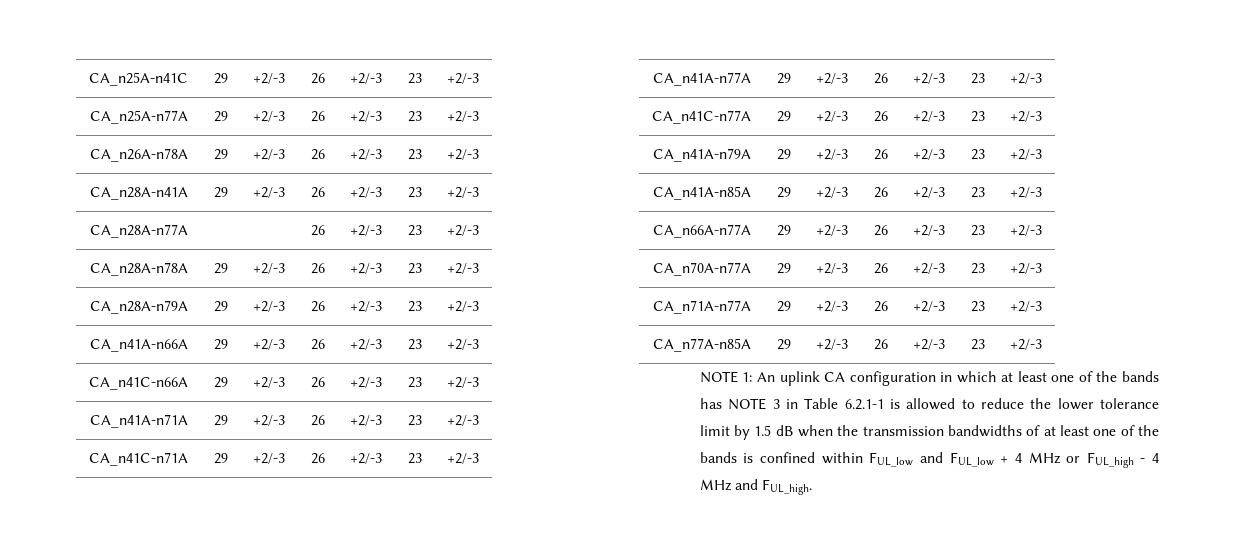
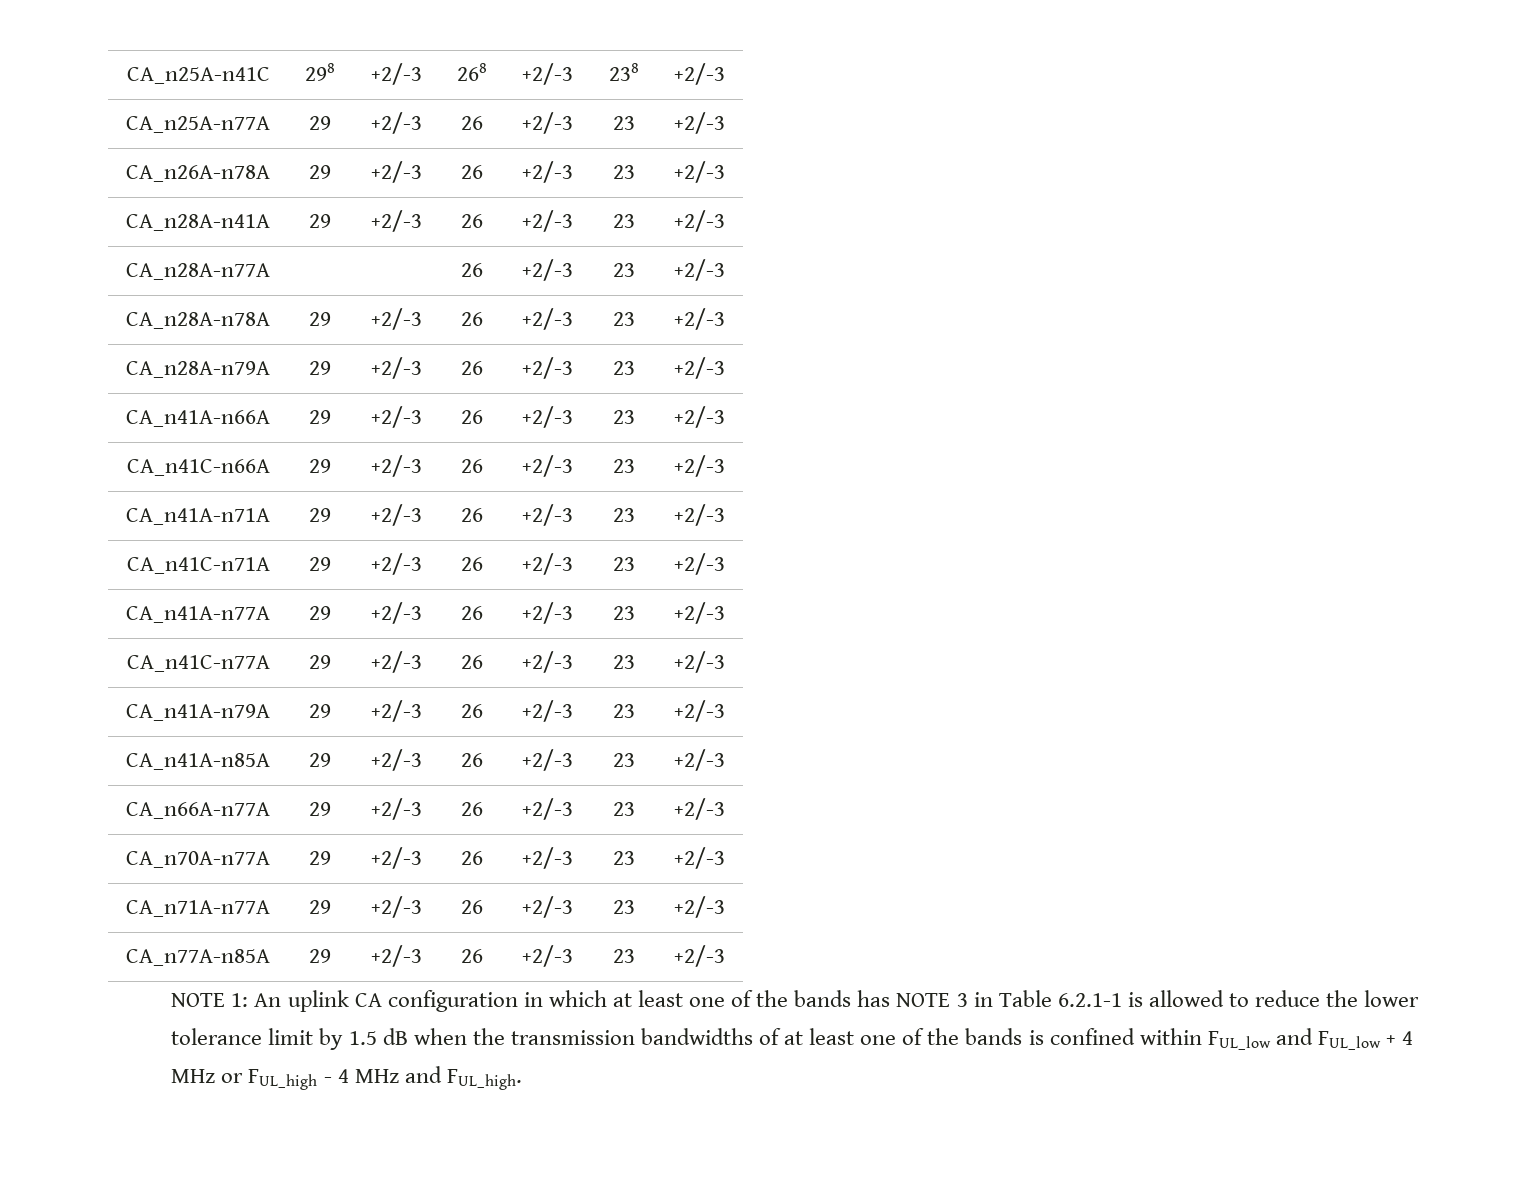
- CA_n25A-n41C | 29 | +2/-3 | 26 | +2/-3 | 23 | +2/-3
+ CA_n25A-n41C | 298 | +2/-3 | 268 | +2/-3 | 238 | +2/-3

